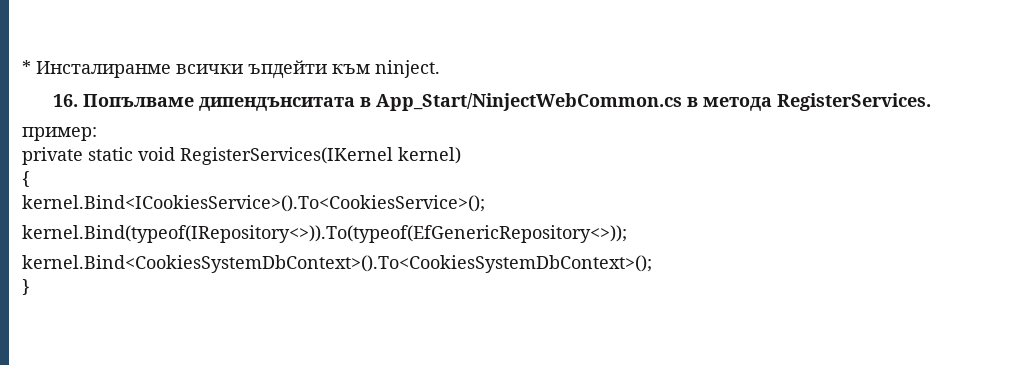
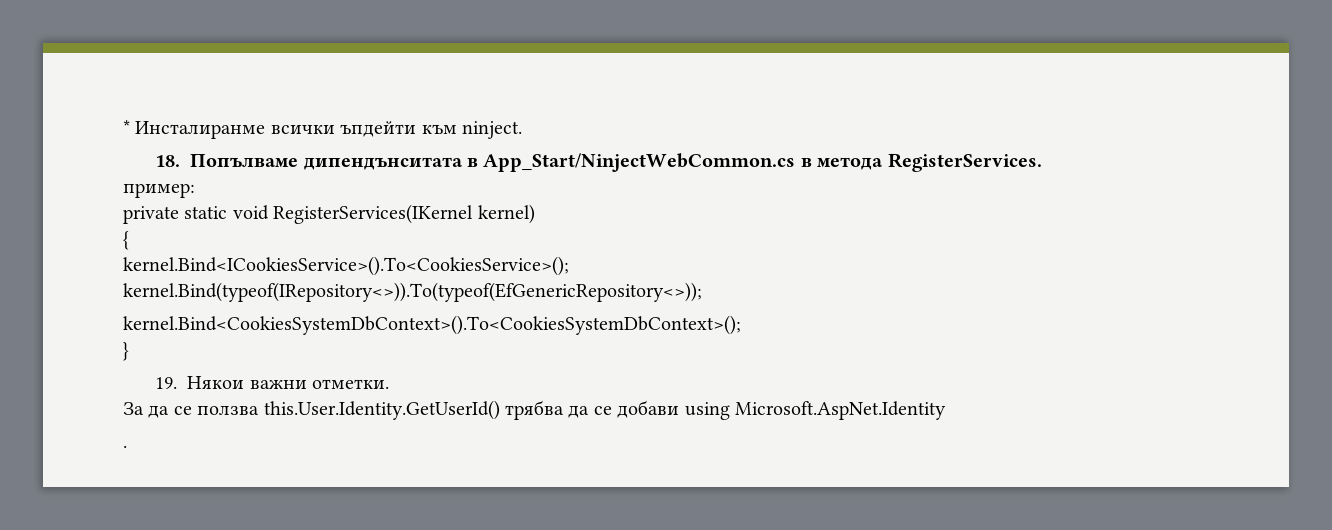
- 16. Попълваме дипендънситата в App_Start/NinjectWebCommon.cs в метода RegisterServices.
+ 18. Попълваме дипендънситата в App_Start/NinjectWebCommon.cs в метода RegisterServices.
+ 19. Някои важни отметки.
+ За да се ползва this.User.Identity.GetUserId() трябва да се добави using Microsoft.AspNet.Identity
+ .

